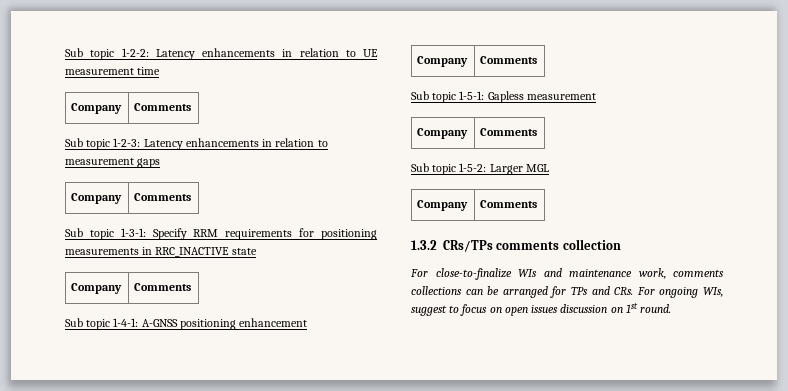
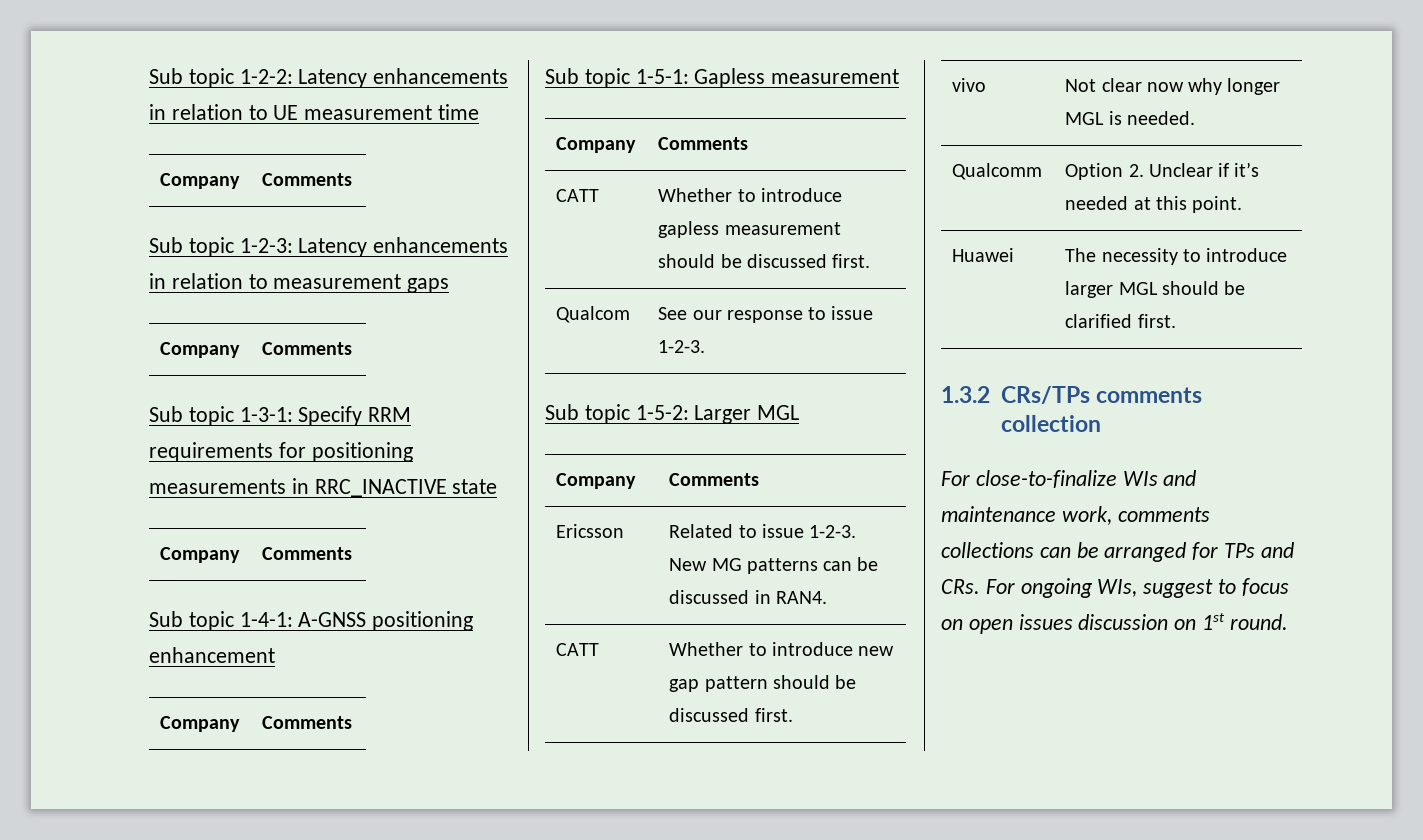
+ CATT | Whether to introduce gapless measurement should be discussed first.
+ Qualcom | See our response to issue 1-2-3.
+ Ericsson | Related to issue 1-2-3. New MG patterns can be discussed in RAN4.
+ CATT | Whether to introduce new gap pattern should be discussed first.
+ vivo | Not clear now why longer MGL is needed.
+ Qualcomm | Option 2. Unclear if it’s needed at this point.
+ Huawei | The necessity to introduce larger MGL should be clarified first.

